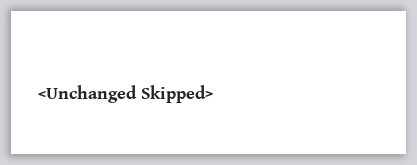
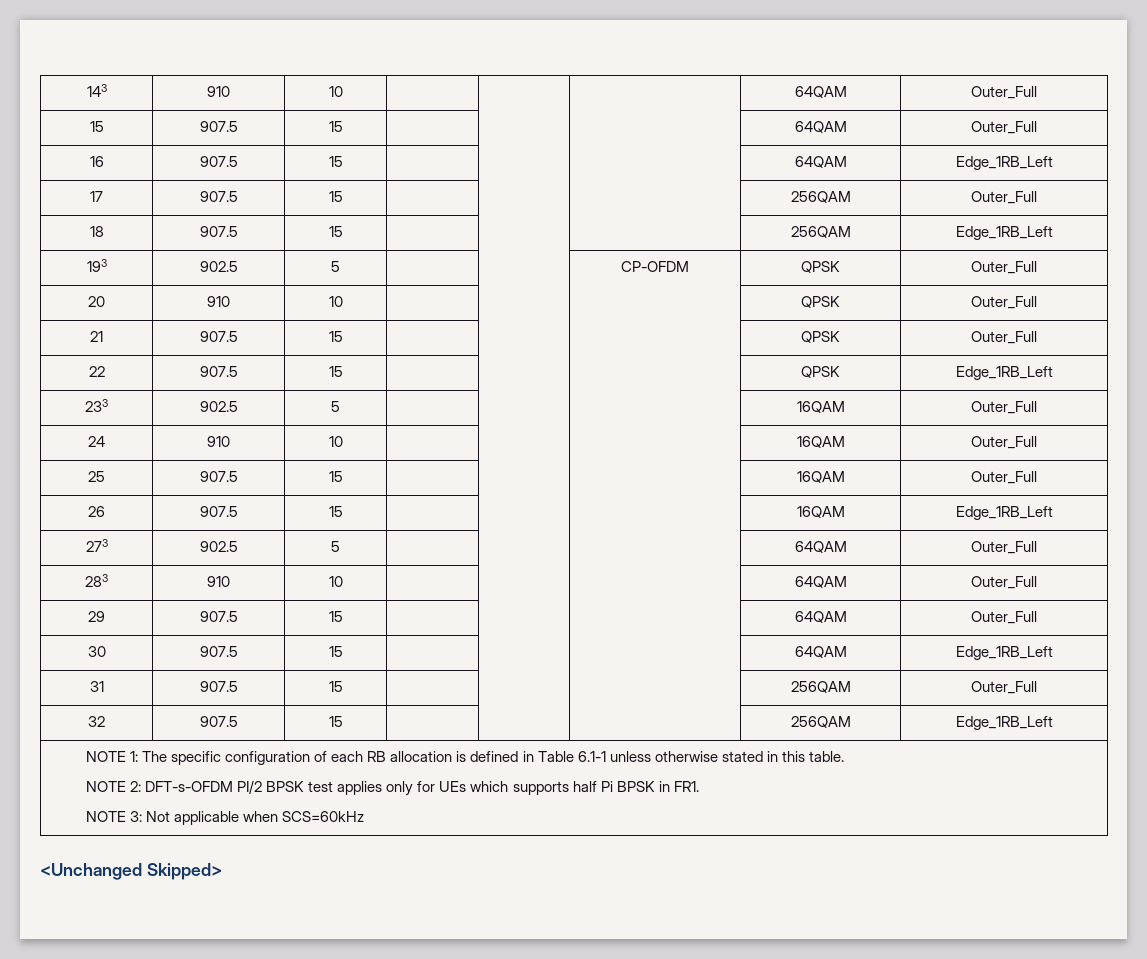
+ 143 | 910 | 10 | | | | 64QAM | Outer_Full
+ 15 | 907.5 | 15 | | | | 64QAM | Outer_Full
+ 16 | 907.5 | 15 | | | | 64QAM | Edge_1RB_Left
+ 17 | 907.5 | 15 | | | | 256QAM | Outer_Full
+ 18 | 907.5 | 15 | | | | 256QAM | Edge_1RB_Left
+ 193 | 902.5 | 5 | | | CP-OFDM | QPSK | Outer_Full
+ 20 | 910 | 10 | | | | QPSK | Outer_Full
+ 21 | 907.5 | 15 | | | | QPSK | Outer_Full
+ 22 | 907.5 | 15 | | | | QPSK | Edge_1RB_Left
+ 233 | 902.5 | 5 | | | | 16QAM | Outer_Full
+ 24 | 910 | 10 | | | | 16QAM | Outer_Full
+ 25 | 907.5 | 15 | | | | 16QAM | Outer_Full
+ 26 | 907.5 | 15 | | | | 16QAM | Edge_1RB_Left
+ 273 | 902.5 | 5 | | | | 64QAM | Outer_Full
+ 283 | 910 | 10 | | | | 64QAM | Outer_Full
+ 29 | 907.5 | 15 | | | | 64QAM | Outer_Full
+ 30 | 907.5 | 15 | | | | 64QAM | Edge_1RB_Left
+ 31 | 907.5 | 15 | | | | 256QAM | Outer_Full
+ 32 | 907.5 | 15 | | | | 256QAM | Edge_1RB_Left
+ NOTE 1: The specific configuration of each RB allocation is defined in Table 6.1-1 unless otherwise stated in this table.
+ NOTE 2: DFT-s-OFDM PI/2 BPSK test applies only for UEs which supports half Pi BPSK in FR1.
+ NOTE 3: Not applicable when SCS=60kHz

